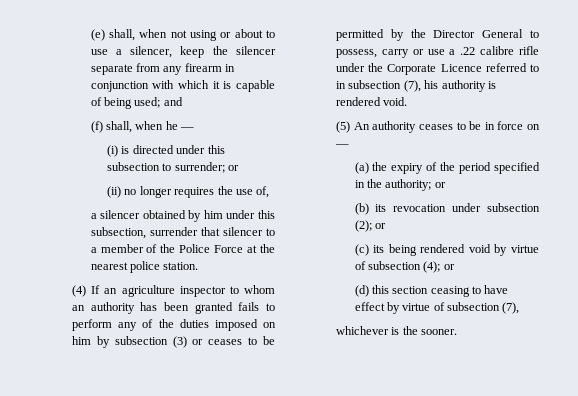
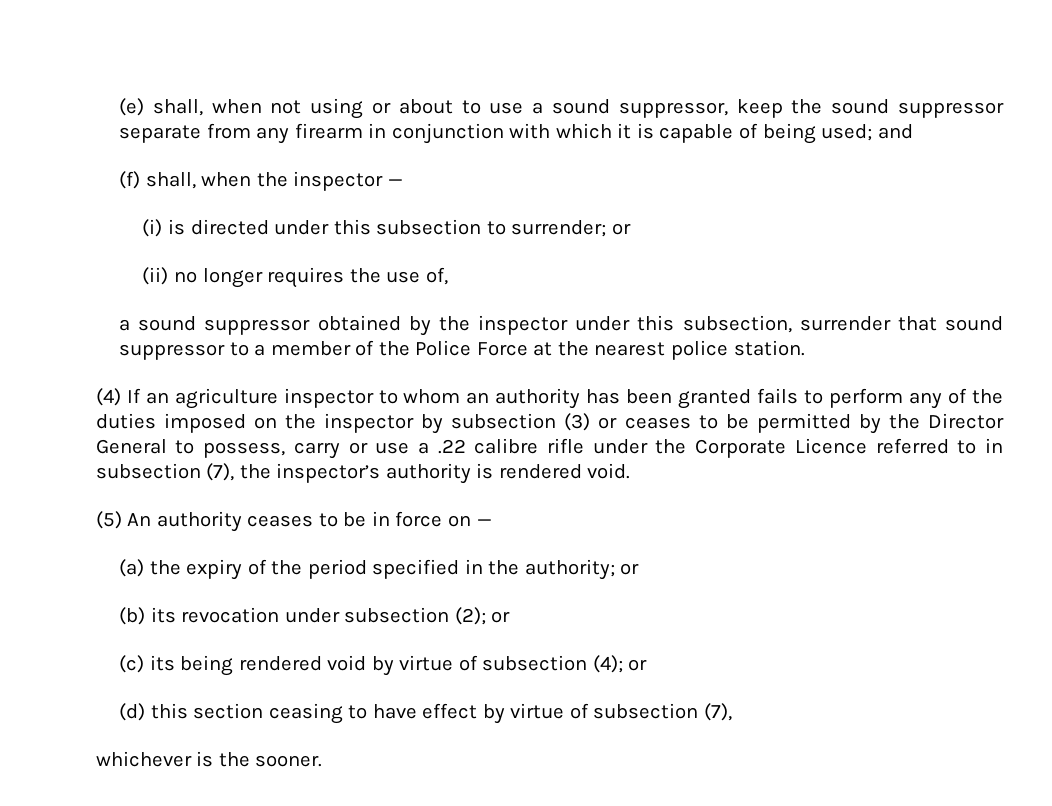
- (e) shall, when not using or about to use a silencer, keep the silencer separate from any firearm in conjunction with which it is capable of being used; and
+ (e) shall, when not using or about to use a sound suppressor, keep the sound suppressor separate from any firearm in conjunction with which it is capable of being used; and
- (f) shall, when he —
+ (f) shall, when the inspector —
- a silencer obtained by him under this subsection, surrender that silencer to a member of the Police Force at the nearest police station.
+ a sound suppressor obtained by the inspector under this subsection, surrender that sound suppressor to a member of the Police Force at the nearest police station.
- (4) If an agriculture inspector to whom an authority has been granted fails to perform any of the duties imposed on him by subsection (3) or ceases to be permitted by the Director General to possess, carry or use a .22 calibre rifle under the Corporate Licence referred to in subsection (7), his authority is rendered void.
+ (4) If an agriculture inspector to whom an authority has been granted fails to perform any of the duties imposed on the inspector by subsection (3) or ceases to be permitted by the Director General to possess, carry or use a .22 calibre rifle under the Corporate Licence referred to in subsection (7), the inspector’s authority is rendered void.

